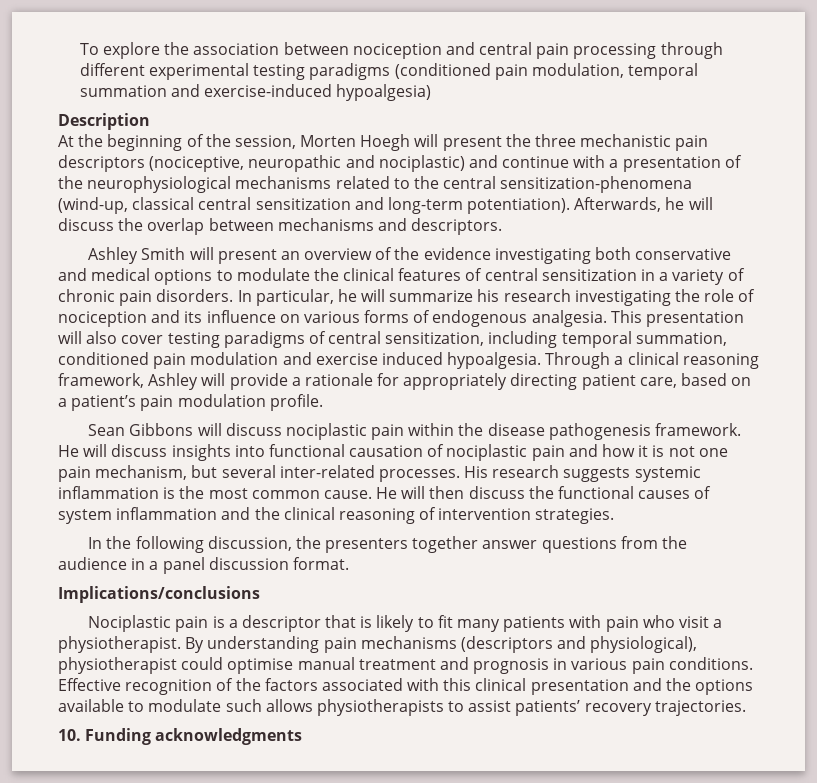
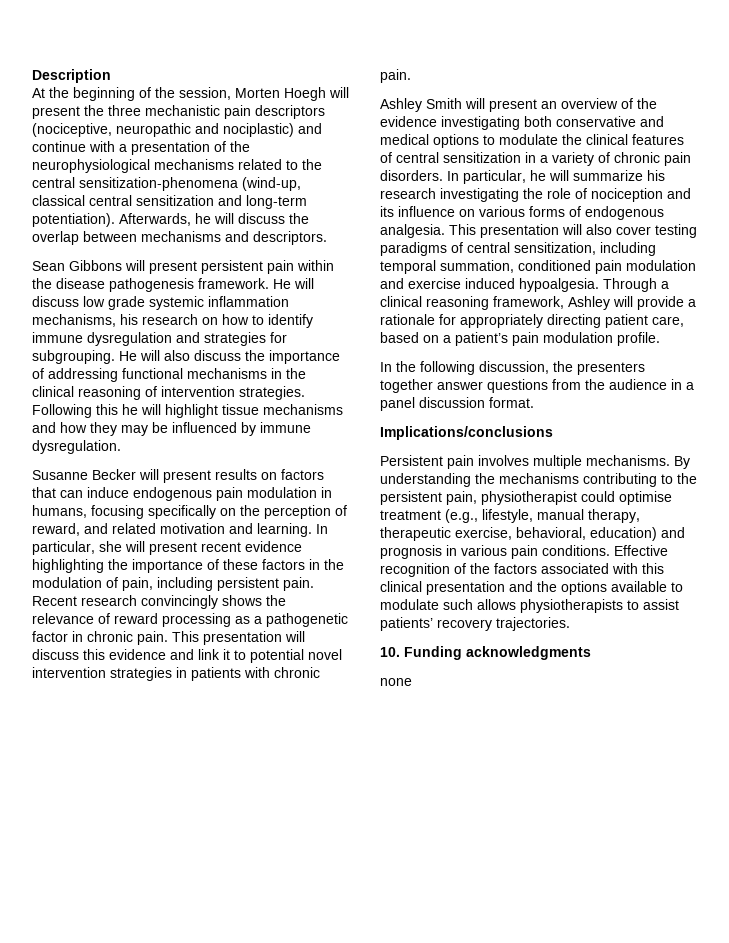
- To explore the association between nociception and central pain processing through different experimental testing paradigms (conditioned pain modulation, temporal summation and exercise-induced hypoalgesia)
+ Sean Gibbons will present persistent pain within the disease pathogenesis framework. He will discuss low grade systemic inflammation mechanisms, his research on how to identify immune dysregulation and strategies for subgrouping. He will also discuss the importance of addressing functional mechanisms in the clinical reasoning of intervention strategies. Following this he will highlight tissue mechanisms and how they may be influenced by immune dysregulation.
+ Susanne Becker will present results on factors that can induce endogenous pain modulation in humans, focusing specifically on the perception of reward, and related motivation and learning. In particular, she will present recent evidence highlighting the importance of these factors in the modulation of pain, including persistent pain. Recent research convincingly shows the relevance of reward processing as a pathogenetic factor in chronic pain. This presentation will discuss this evidence and link it to potential novel intervention strategies in patients with chronic pain.
- Sean Gibbons will discuss nociplastic pain within the disease pathogenesis framework. He will discuss insights into functional causation of nociplastic pain and how it is not one pain mechanism, but several inter-related processes. His research suggests systemic inflammation is the most common cause. He will then discuss the functional causes of system inflammation and the clinical reasoning of intervention strategies.
- Nociplastic pain is a descriptor that is likely to fit many patients with pain who visit a physiotherapist. By understanding pain mechanisms (descriptors and physiological), physiotherapist could optimise manual treatment and prognosis in various pain conditions.
+ Persistent pain involves multiple mechanisms. By understanding the mechanisms contributing to the persistent pain, physiotherapist could optimise treatment (e.g., lifestyle, manual therapy, therapeutic exercise, behavioral, education) and prognosis in various pain conditions.
+ none

